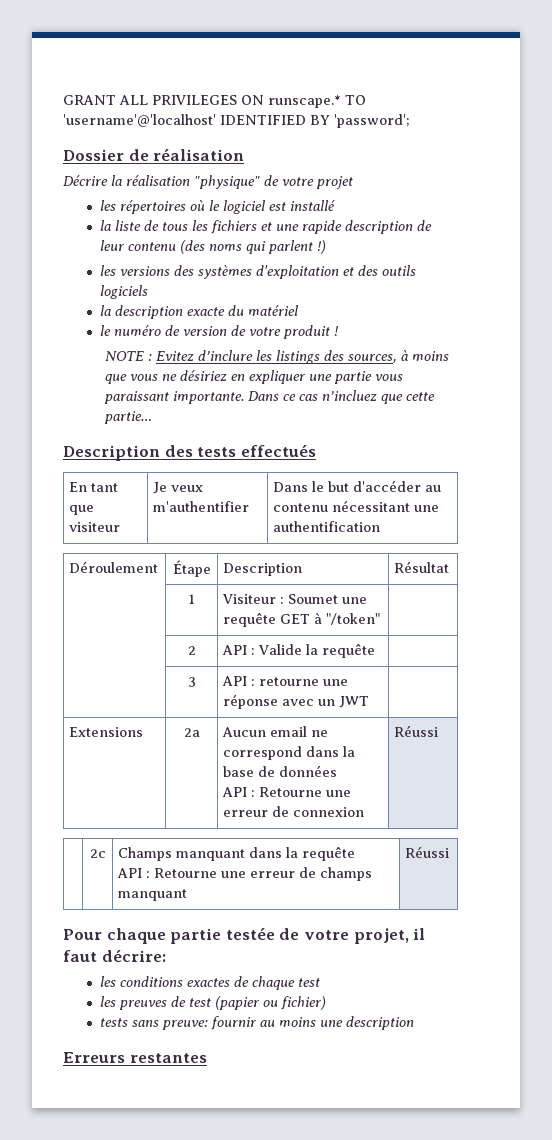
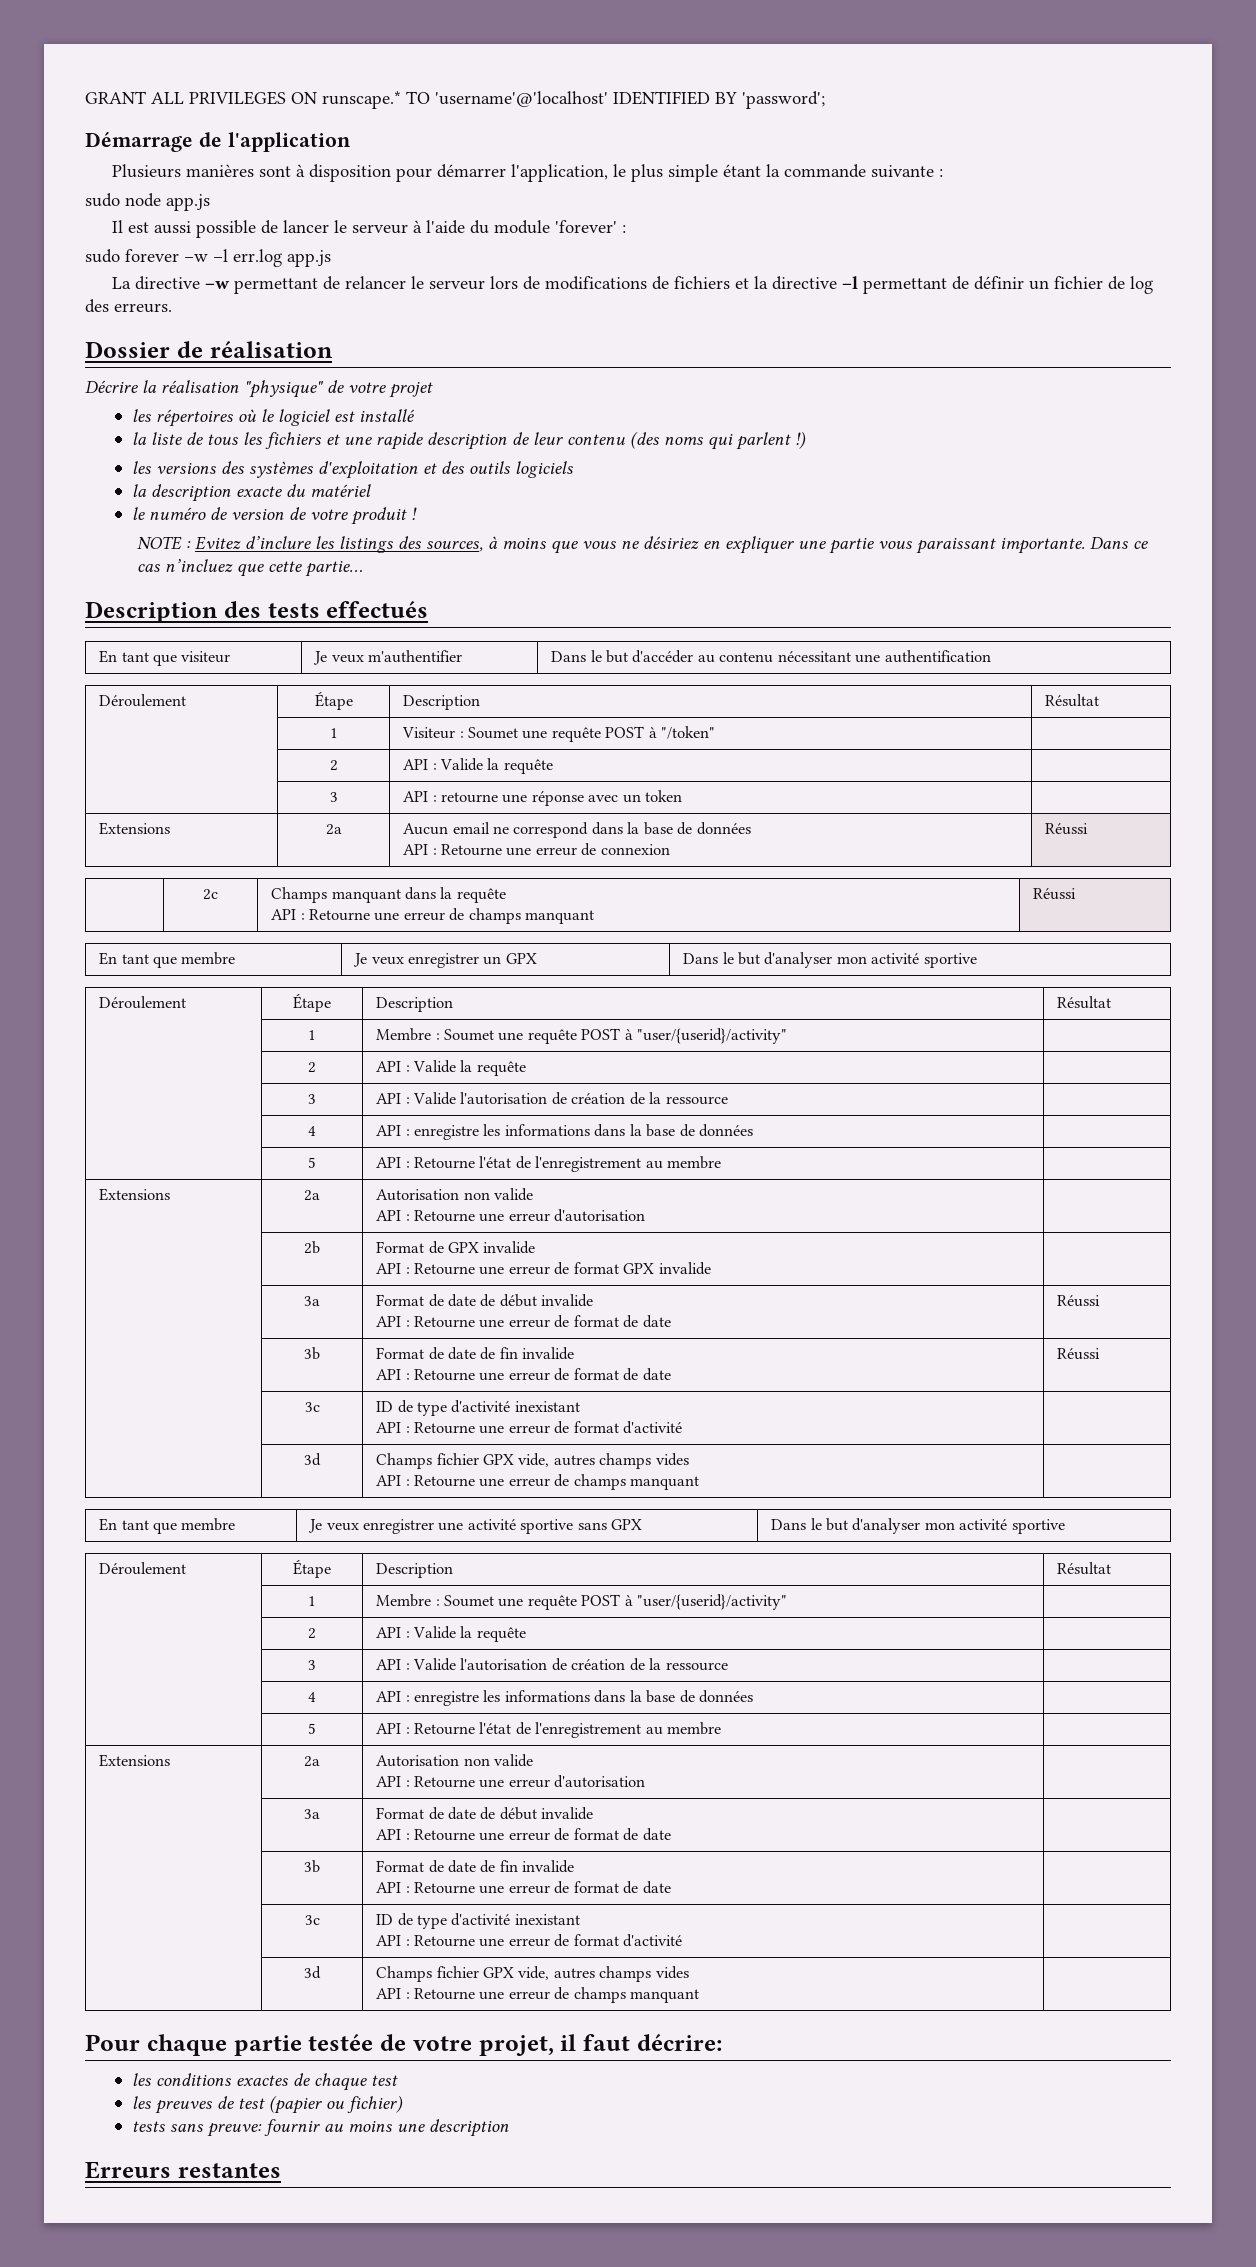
+ Démarrage de l'application
+ Plusieurs manières sont à disposition pour démarrer l'application, le plus simple étant la commande suivante :
+ sudo node app.js
+ Il est aussi possible de lancer le serveur à l'aide du module 'forever' :
+ sudo forever –w –l err.log app.js
+ La directive –w permettant de relancer le serveur lors de modifications de fichiers et la directive –l permettant de définir un fichier de log des erreurs.
- | 1 | Visiteur : Soumet une requête GET à "/token" |
+ | 1 | Visiteur : Soumet une requête POST à "/token" |
- | 3 | API : retourne une réponse avec un JWT |
+ | 3 | API : retourne une réponse avec un token |
+ En tant que membre | Je veux enregistrer un GPX | Dans le but d'analyser mon activité sportive
+ Déroulement | Étape | Description | Résultat
+ | 1 | Membre : Soumet une requête POST à "user/{userid}/activity" |
+ | 2 | API : Valide la requête |
+ | 3 | API : Valide l'autorisation de création de la ressource |
+ | 4 | API : enregistre les informations dans la base de données |
+ | 5 | API : Retourne l'état de l'enregistrement au membre |
+ Extensions | 2a | Autorisation non valide
+ API : Retourne une erreur d'autorisation |
+ | 2b | Format de GPX invalide
+ API : Retourne une erreur de format GPX invalide |
+ | 3a | Format de date de début invalide
+ API : Retourne une erreur de format de date | Réussi
+ | 3b | Format de date de fin invalide
+ API : Retourne une erreur de format de date | Réussi
+ | 3c | ID de type d'activité inexistant
+ API : Retourne une erreur de format d'activité |
+ | 3d | Champs fichier GPX vide, autres champs vides
+ API : Retourne une erreur de champs manquant |
+ En tant que membre | Je veux enregistrer une activité sportive sans GPX | Dans le but d'analyser mon activité sportive
+ Déroulement | Étape | Description | Résultat
+ | 1 | Membre : Soumet une requête POST à "user/{userid}/activity" |
+ | 2 | API : Valide la requête |
+ | 3 | API : Valide l'autorisation de création de la ressource |
+ | 4 | API : enregistre les informations dans la base de données |
+ | 5 | API : Retourne l'état de l'enregistrement au membre |
+ Extensions | 2a | Autorisation non valide
+ API : Retourne une erreur d'autorisation |
+ | 3a | Format de date de début invalide
+ API : Retourne une erreur de format de date |
+ | 3b | Format de date de fin invalide
+ API : Retourne une erreur de format de date |
+ | 3c | ID de type d'activité inexistant
+ API : Retourne une erreur de format d'activité |
+ | 3d | Champs fichier GPX vide, autres champs vides
+ API : Retourne une erreur de champs manquant |

